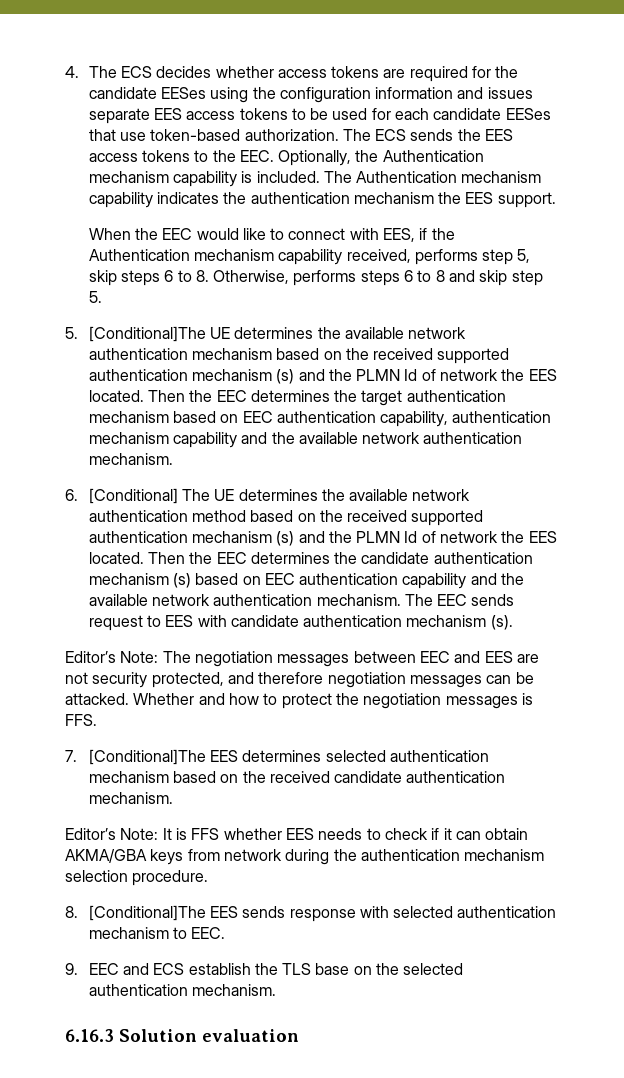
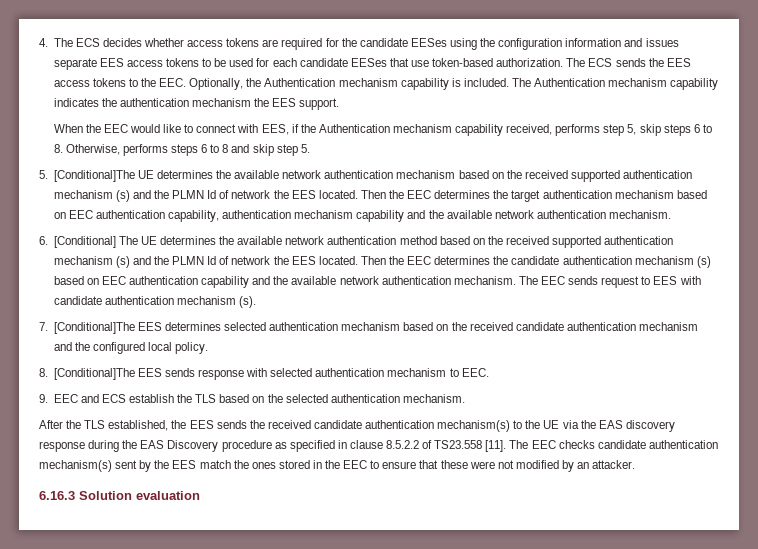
- Editor’s Note: The negotiation messages between EEC and EES are not security protected, and therefore negotiation messages can be attacked. Whether and how to protect the negotiation messages is FFS.
- 7. [Conditional]The EES determines selected authentication mechanism based on the received candidate authentication mechanism.
- Editor’s Note: It is FFS whether EES needs to check if it can obtain AKMA/GBA keys from network during the authentication mechanism selection procedure.
+ 7. [Conditional]The EES determines selected authentication mechanism based on the received candidate authentication mechanism and the configured local policy.
- 9. EEC and ECS establish the TLS base on the selected authentication mechanism.
+ 9. EEC and ECS establish the TLS based on the selected authentication mechanism.
+ After the TLS established, the EES sends the received candidate authentication mechanism(s) to the UE via the EAS discovery response during the EAS Discovery procedure as specified in clause 8.5.2.2 of TS23.558 [11]. The EEC checks candidate authentication mechanism(s) sent by the EES match the ones stored in the EEC to ensure that these were not modified by an attacker.

